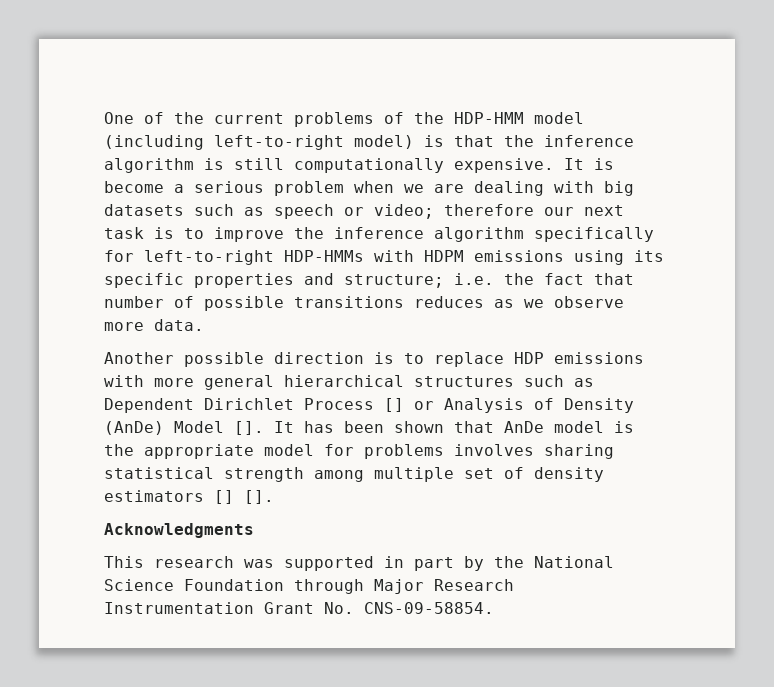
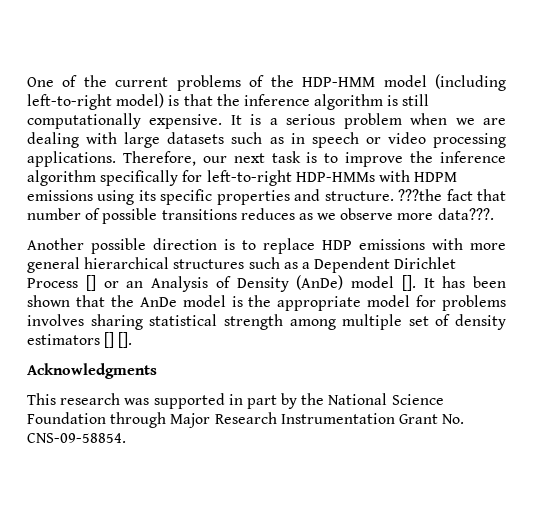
- It is become a serious problem when we are dealing with big datasets such as speech or video; therefore our next task is to improve the inference algorithm specifically for left-to-right HDP-HMMs with HDPM emissions using its specific properties and structure; i.e. the fact that number of possible transitions reduces as we observe more data.
+ It is a serious problem when we are dealing with large datasets such as in speech or video processing applications. Therefore, our next task is to improve the inference algorithm specifically for left-to-right HDP-HMMs with HDPM emissions using its specific properties and structure. ???the fact that number of possible transitions reduces as we observe more data???.
- Another possible direction is to replace HDP emissions with more general hierarchical structures such as Dependent Dirichlet Process [] or Analysis of Density (AnDe) Model [].
+ Another possible direction is to replace HDP emissions with more general hierarchical structures such as a Dependent Dirichlet Process [] or an Analysis of Density (AnDe) model [].
- It has been shown that AnDe model is the appropriate model for problems involves sharing statistical strength among multiple set of density estimators [] [].
+ It has been shown that the AnDe model is the appropriate model for problems involves sharing statistical strength among multiple set of density estimators [] [].

